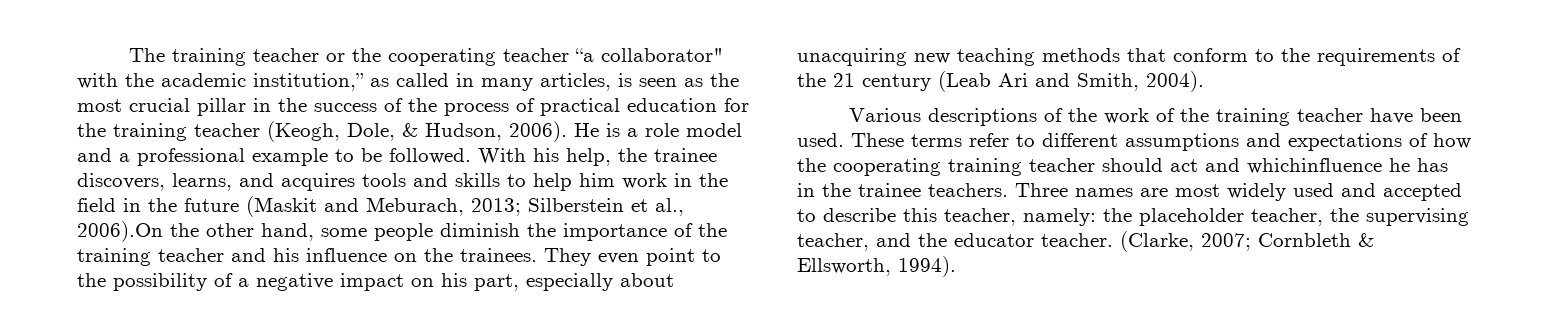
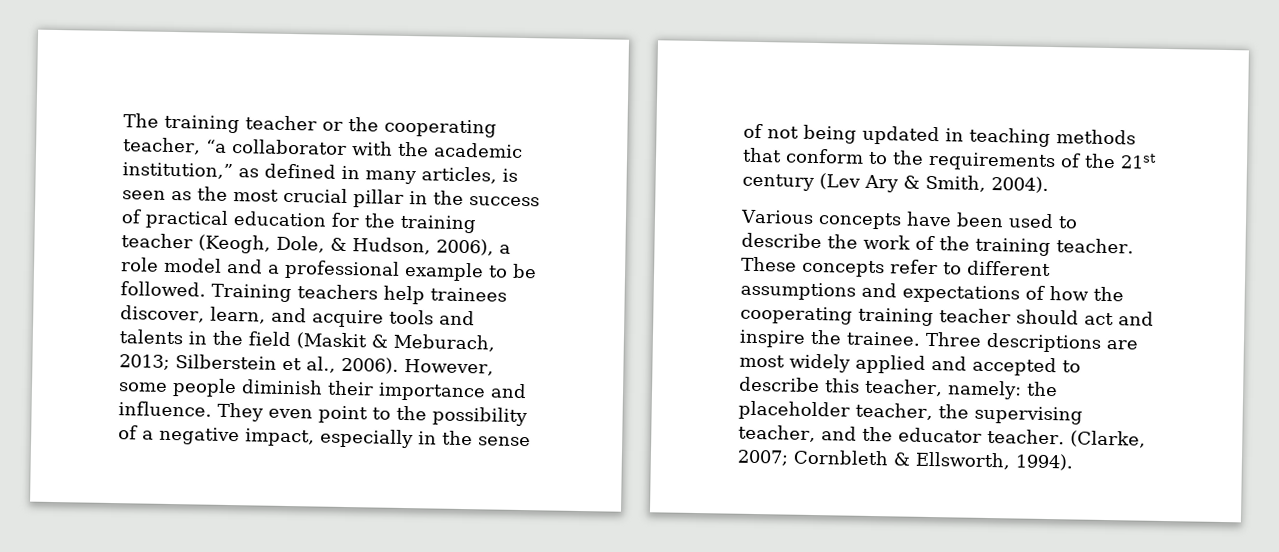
- The training teacher or the cooperating teacher “a collaborator" with the academic institution,” as called in many articles, is seen as the most crucial pillar in the success of the process of practical education for the training teacher (Keogh, Dole, & Hudson, 2006). He is a role model and a professional example to be followed.
+ The training teacher or the cooperating teacher, “a collaborator with the academic institution,” as defined in many articles, is seen as the most crucial pillar in the success of practical education for the training teacher (Keogh, Dole, & Hudson, 2006), a role model and a professional example to be followed.
- With his help, the trainee discovers, learns, and acquires tools and skills to help him work in the field in the future (Maskit and Meburach, 2013; Silberstein et al., 2006).On the other hand, some people diminish the importance of the training teacher and his influence on the trainees.
+ Training teachers help trainees discover, learn, and acquire tools and talents in the field (Maskit & Meburach, 2013; Silberstein et al., 2006). However, some people diminish their importance and influence.
- They even point to the possibility of a negative impact on his part, especially about unacquiring new teaching methods that conform to the requirements of the 21 century (Leab Ari and Smith, 2004).
- Various descriptions of the work of the training teacher have been used. These terms refer to different assumptions and expectations of how the cooperating training teacher should act and whichinfluence he has in the trainee teachers. Three names are most widely used and accepted to describe this teacher, namely: the placeholder teacher, the supervising teacher, and the educator teacher.
+ They even point to the possibility of a negative impact, especially in the sense of not being updated in teaching methods that conform to the requirements of the 21st century (Lev Ary & Smith, 2004).
+ Various concepts have been used to describe the work of the training teacher. These concepts refer to different assumptions and expectations of how the cooperating training teacher should act and inspire the trainee. Three descriptions are most widely applied and accepted to describe this teacher, namely: the placeholder teacher, the supervising teacher, and the educator teacher.

